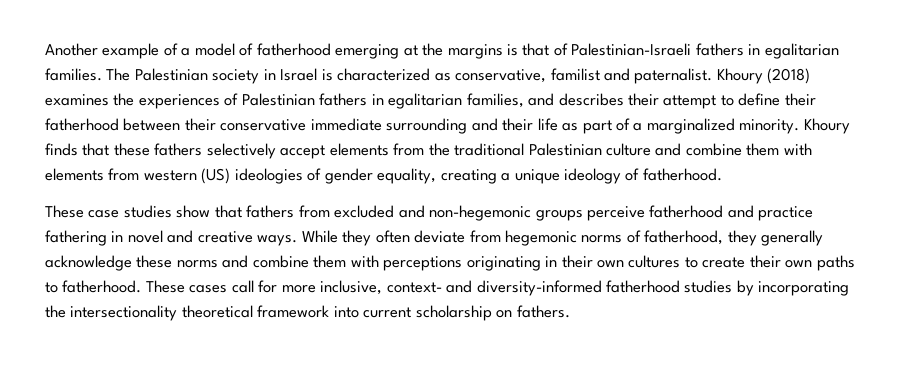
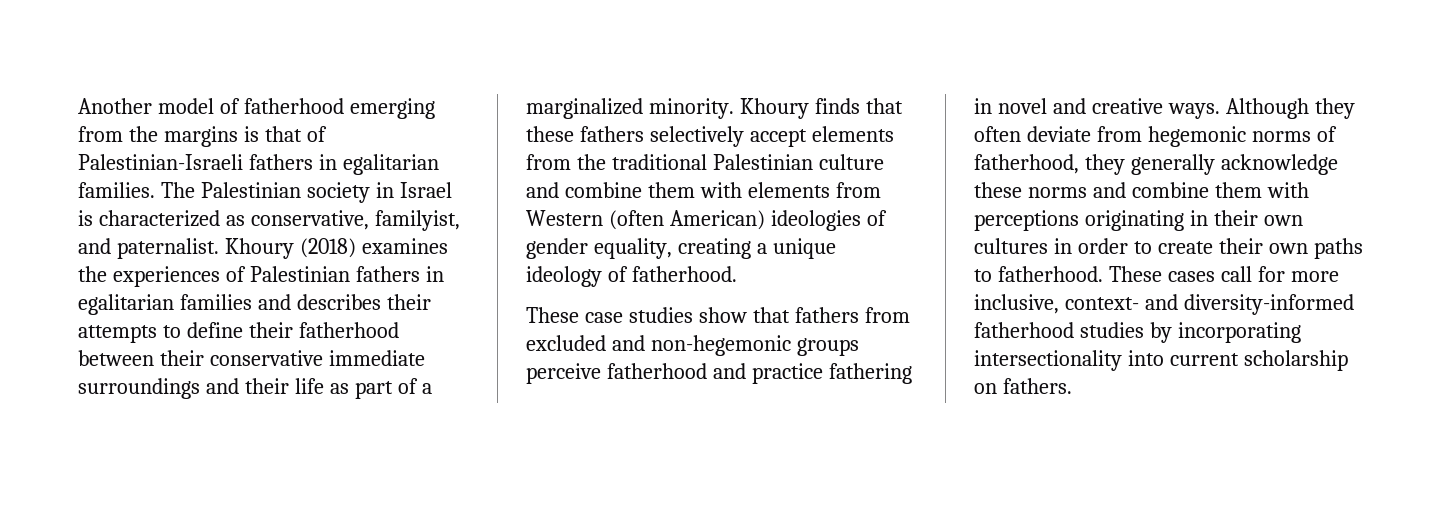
- Another example of a model of fatherhood emerging at the margins is that of Palestinian-Israeli fathers in egalitarian families.
+ Another model of fatherhood emerging from the margins is that of Palestinian-Israeli fathers in egalitarian families.
- The Palestinian society in Israel is characterized as conservative, familist and paternalist.
+ The Palestinian society in Israel is characterized as conservative, familyist, and paternalist.
- Khoury (2018) examines the experiences of Palestinian fathers in egalitarian families, and describes their attempt to define their fatherhood between their conservative immediate surrounding and their life as part of a marginalized minority.
+ Khoury (2018) examines the experiences of Palestinian fathers in egalitarian families and describes their attempts to define their fatherhood between their conservative immediate surroundings and their life as part of a marginalized minority.
- Khoury finds that these fathers selectively accept elements from the traditional Palestinian culture and combine them with elements from western (US) ideologies of gender equality, creating a unique ideology of fatherhood.
+ Khoury finds that these fathers selectively accept elements from the traditional Palestinian culture and combine them with elements from Western (often American) ideologies of gender equality, creating a unique ideology of fatherhood.
- While they often deviate from hegemonic norms of fatherhood, they generally acknowledge these norms and combine them with perceptions originating in their own cultures to create their own paths to fatherhood.
+ Although they often deviate from hegemonic norms of fatherhood, they generally acknowledge these norms and combine them with perceptions originating in their own cultures in order to create their own paths to fatherhood.
- These cases call for more inclusive, context- and diversity-informed fatherhood studies by incorporating the intersectionality theoretical framework into current scholarship on fathers.
+ These cases call for more inclusive, context- and diversity-informed fatherhood studies by incorporating intersectionality into current scholarship on fathers.

